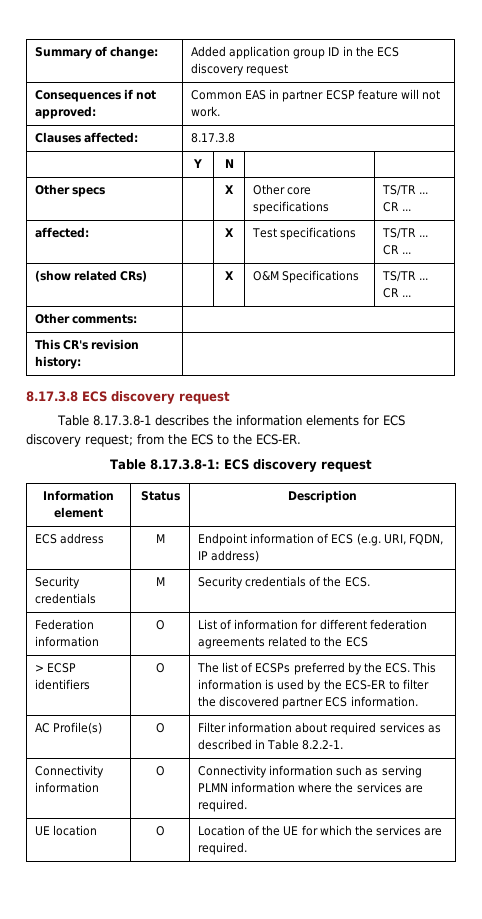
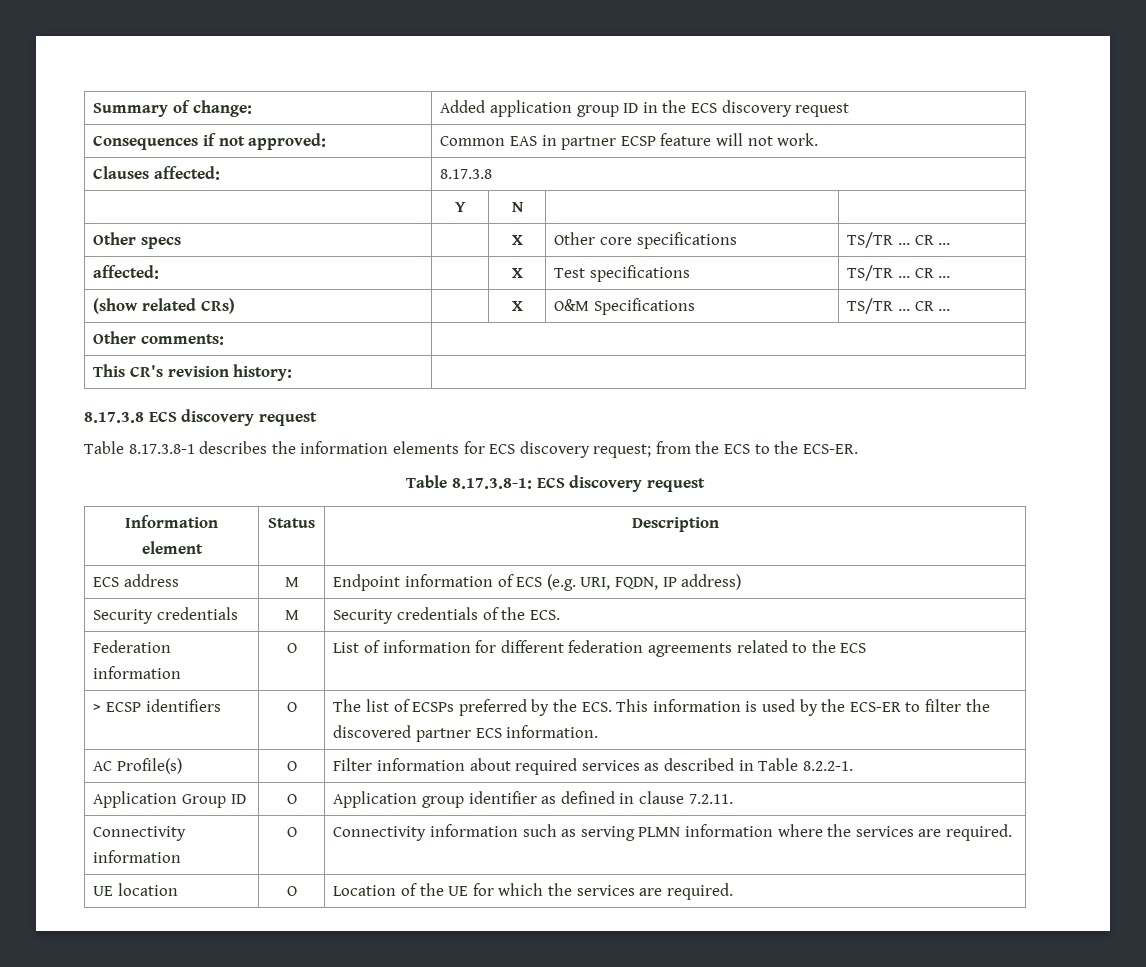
+ Application Group ID | O | Application group identifier as defined in clause 7.2.11.

